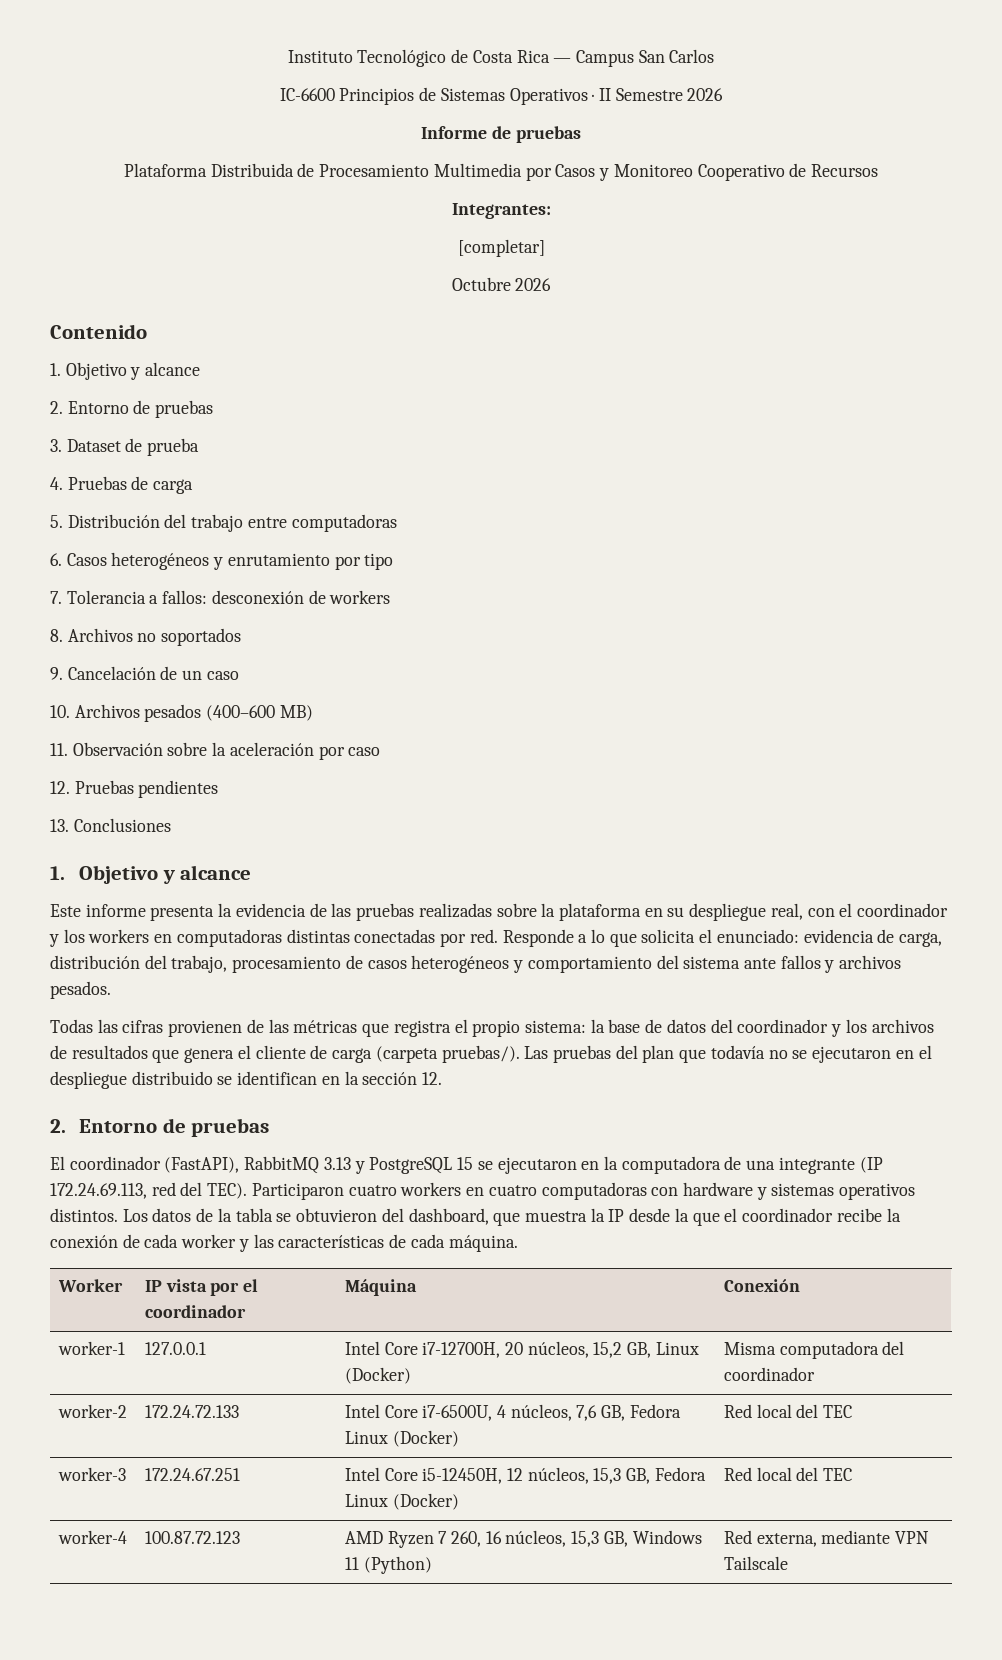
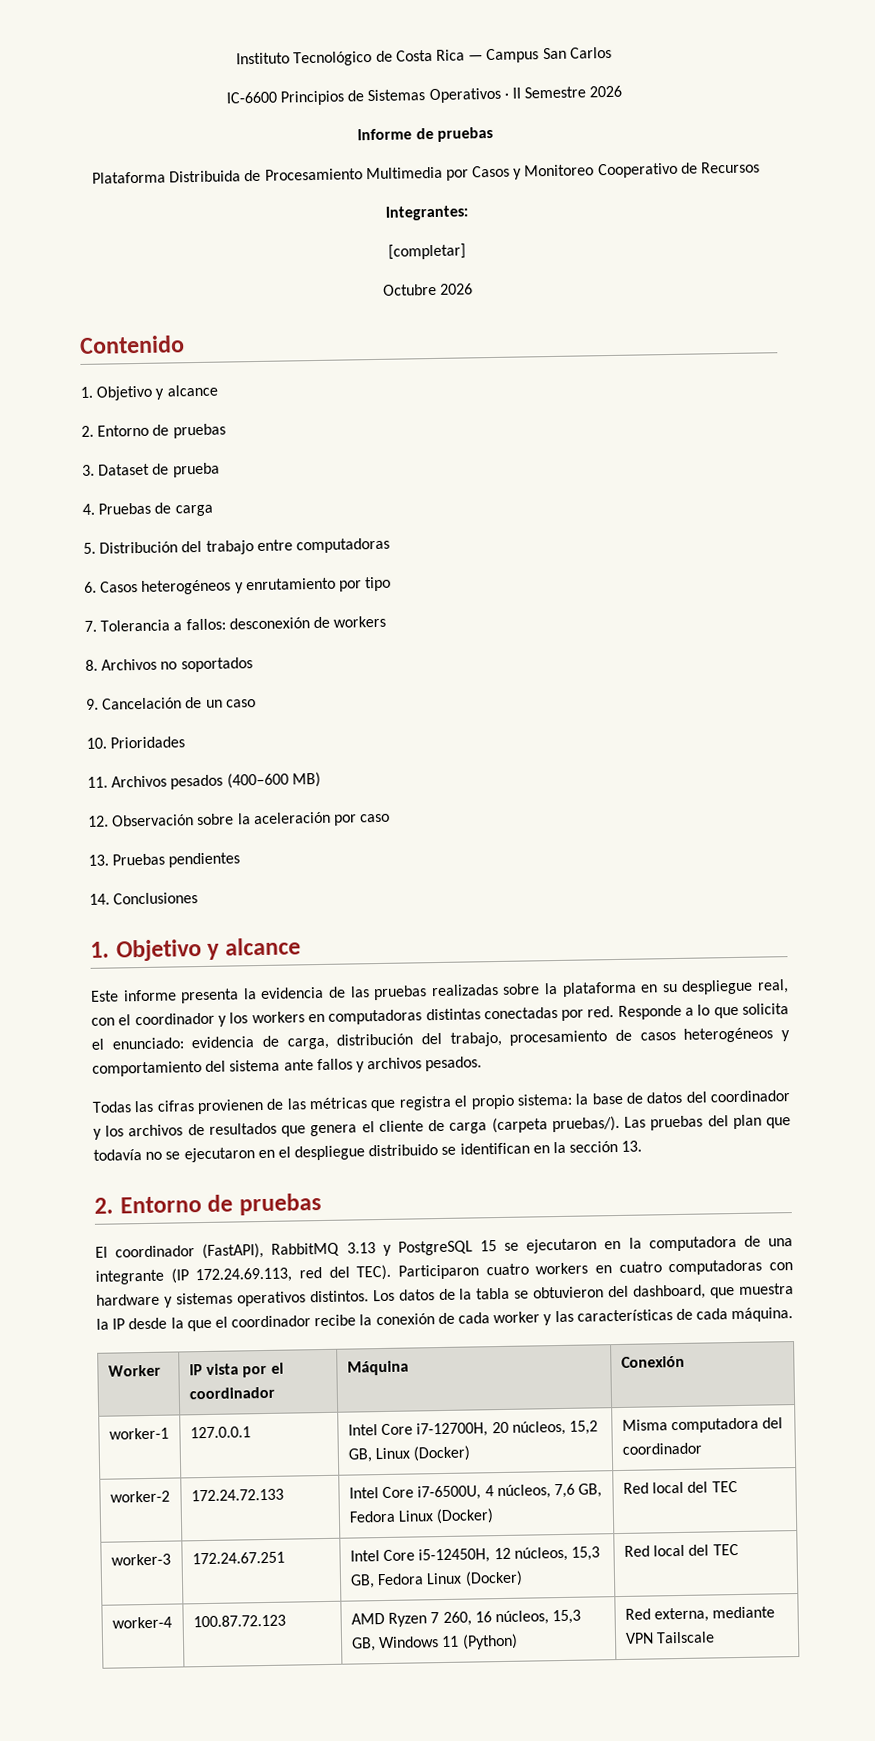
- 10. Archivos pesados (400–600 MB)
+ 10. Prioridades
+ 11. Archivos pesados (400–600 MB)
- 11. Observación sobre la aceleración por caso
+ 12. Observación sobre la aceleración por caso
- 12. Pruebas pendientes
+ 13. Pruebas pendientes
- 13. Conclusiones
+ 14. Conclusiones
- Las pruebas del plan que todavía no se ejecutaron en el despliegue distribuido se identifican en la sección 12.
+ Las pruebas del plan que todavía no se ejecutaron en el despliegue distribuido se identifican en la sección 13.

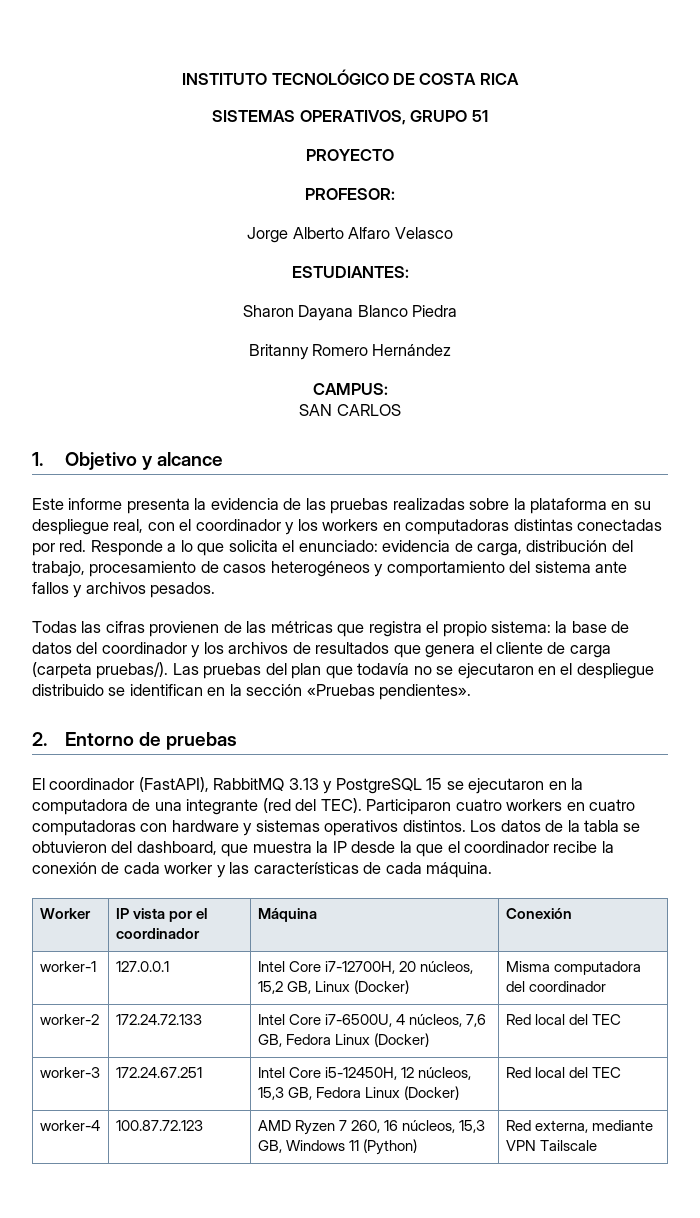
- Instituto Tecnológico de Costa Rica — Campus San Carlos
- IC-6600 Principios de Sistemas Operativos · II Semestre 2026
- Informe de pruebas
- Plataforma Distribuida de Procesamiento Multimedia por Casos y Monitoreo Cooperativo de Recursos
- Integrantes:
- [completar]
- Octubre 2026
- Contenido
- 1. Objetivo y alcance
- 2. Entorno de pruebas
- 3. Dataset de prueba
- 4. Pruebas de carga
- 5. Distribución del trabajo entre computadoras
- 6. Casos heterogéneos y enrutamiento por tipo
- 7. Tolerancia a fallos: desconexión de workers
- 8. Archivos no soportados
- 9. Cancelación de un caso
- 10. Prioridades
- 11. Archivos pesados (400–600 MB)
- 12. Observación sobre la aceleración por caso
- 13. Pruebas pendientes
- 14. Conclusiones
+ INSTITUTO TECNOLÓGICO DE COSTA RICA
+ SISTEMAS OPERATIVOS, GRUPO 51
+ PROYECTO
+ PROFESOR:
+ Jorge Alberto Alfaro Velasco
+ ESTUDIANTES:
+ Sharon Dayana Blanco Piedra
+ Britanny Romero Hernández
+ CAMPUS:
+ SAN CARLOS
- Las pruebas del plan que todavía no se ejecutaron en el despliegue distribuido se identifican en la sección 13.
+ Las pruebas del plan que todavía no se ejecutaron en el despliegue distribuido se identifican en la sección «Pruebas pendientes».
- El coordinador (FastAPI), RabbitMQ 3.13 y PostgreSQL 15 se ejecutaron en la computadora de una integrante (IP 172.24.69.113, red del TEC).
+ El coordinador (FastAPI), RabbitMQ 3.13 y PostgreSQL 15 se ejecutaron en la computadora de una integrante (red del TEC).

